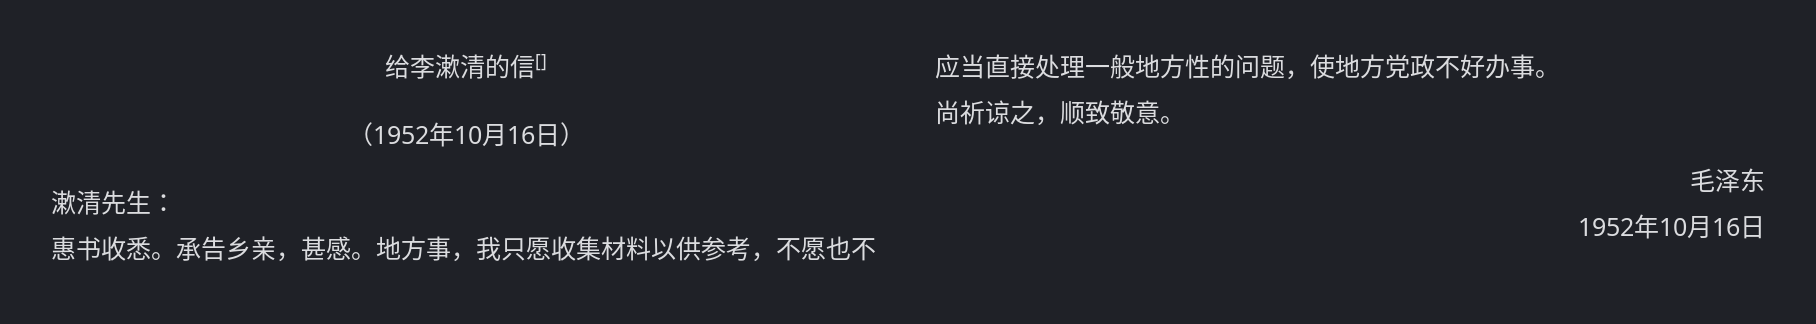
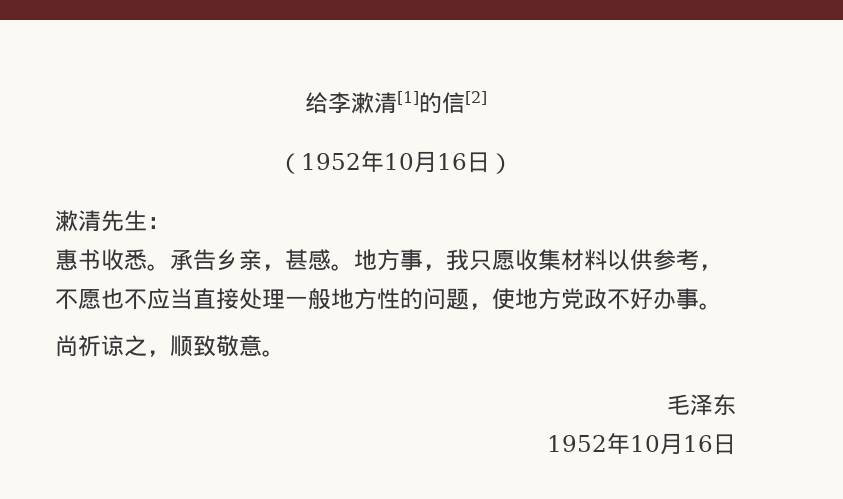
- 给李漱清的信[]
+ 给李漱清[1]的信[2]

